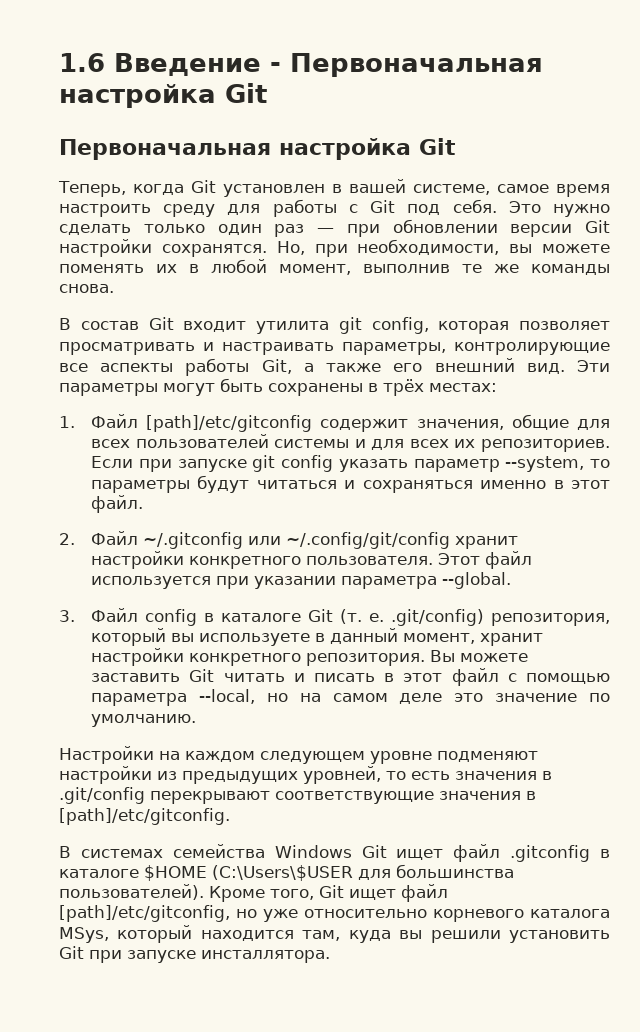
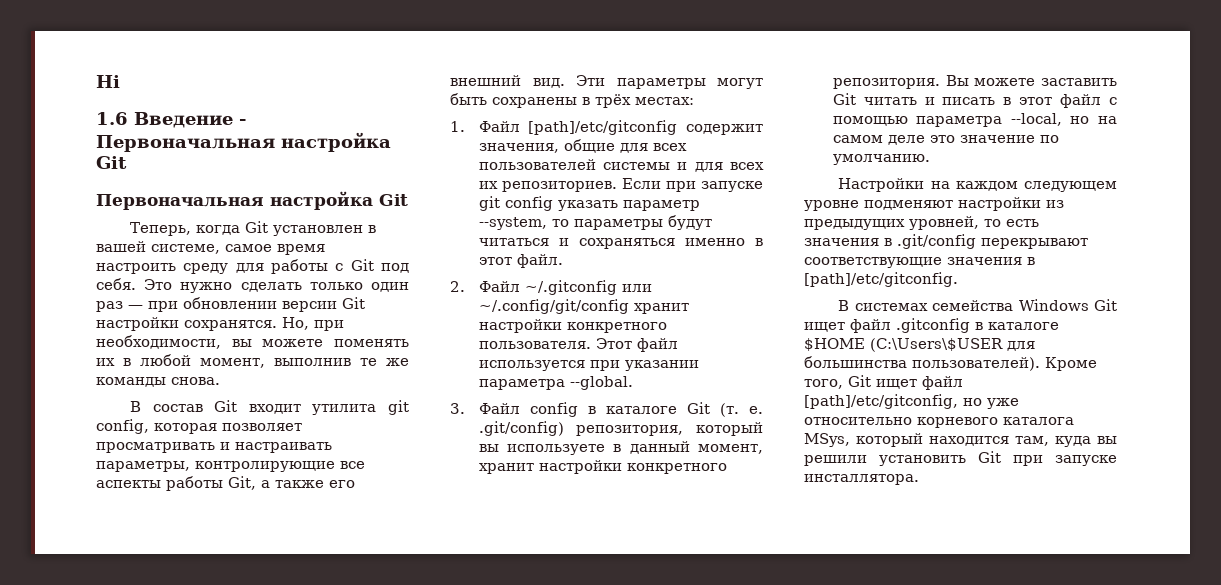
+ Hi

